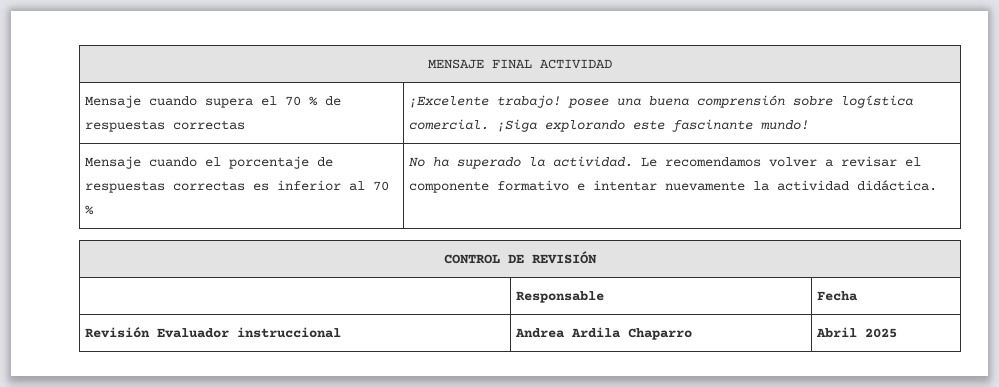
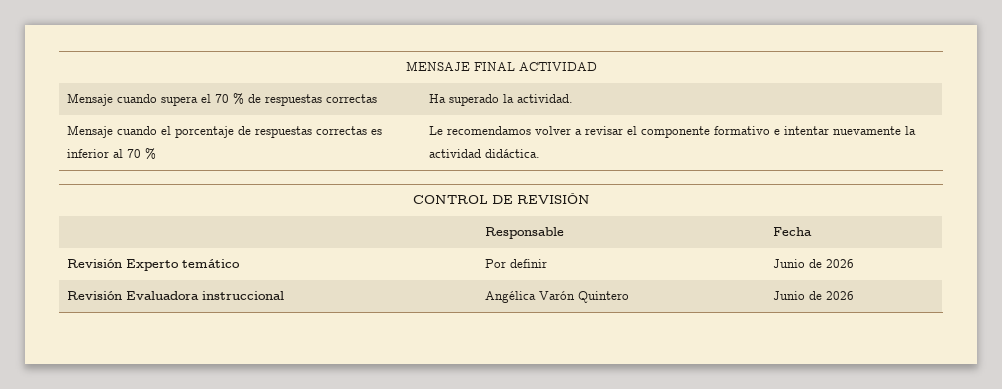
- Mensaje cuando supera el 70 % de respuestas correctas | ¡Excelente trabajo! posee una buena comprensión sobre logística comercial. ¡Siga explorando este fascinante mundo!
+ Mensaje cuando supera el 70 % de respuestas correctas | Ha superado la actividad.
- Mensaje cuando el porcentaje de respuestas correctas es inferior al 70 % | No ha superado la actividad. Le recomendamos volver a revisar el componente formativo e intentar nuevamente la actividad didáctica.
+ Mensaje cuando el porcentaje de respuestas correctas es inferior al 70 % | Le recomendamos volver a revisar el componente formativo e intentar nuevamente la actividad didáctica.
- Revisión Evaluador instruccional | Andrea Ardila Chaparro | Abril 2025
+ Revisión Experto temático | Por definir | Junio de 2026
+ Revisión Evaluadora instruccional | Angélica Varón Quintero | Junio de 2026

